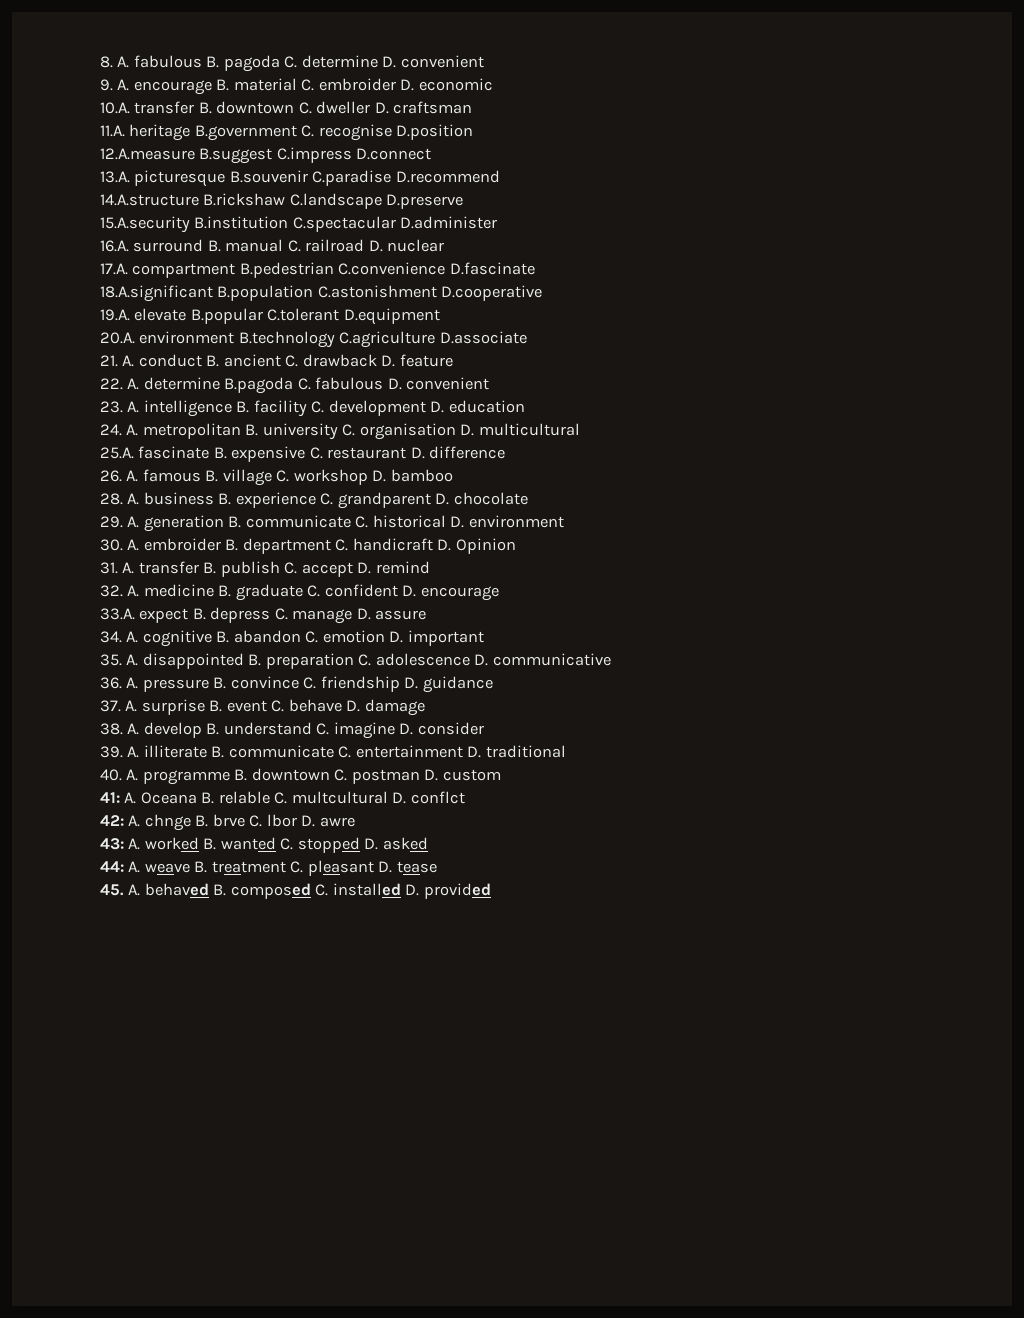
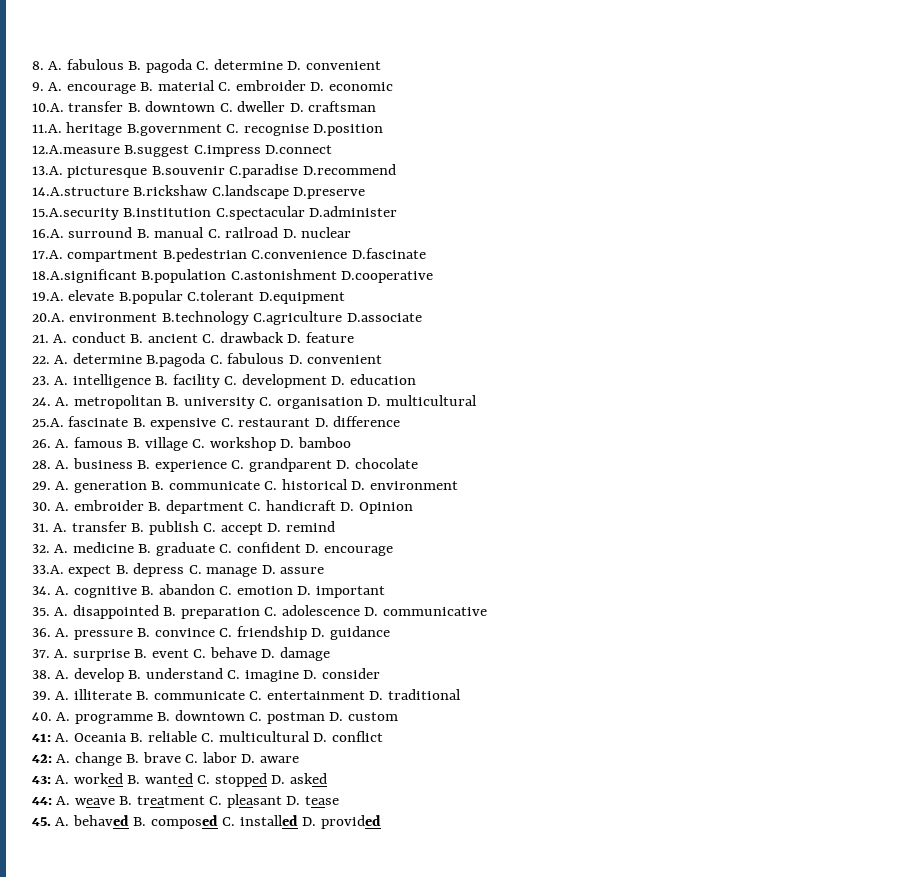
- 41: A. Oceana B. relable C. multcultural D. conflct
- 42: A. chnge B. brve C. lbor D. awre
+ 41: A. Oceania B. reliable C. multicultural D. conflict
+ 42: A. change B. brave C. labor D. aware

